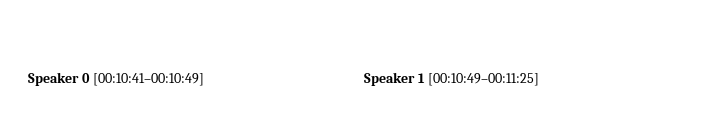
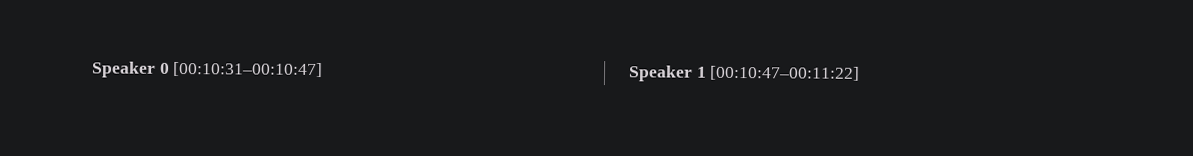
- Speaker 0 [00:10:41–00:10:49]
+ Speaker 0 [00:10:31–00:10:47]
- Speaker 1 [00:10:49–00:11:25]
+ Speaker 1 [00:10:47–00:11:22]

